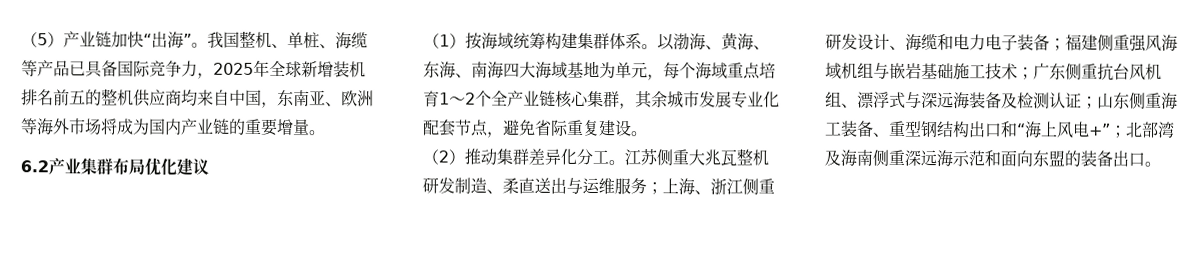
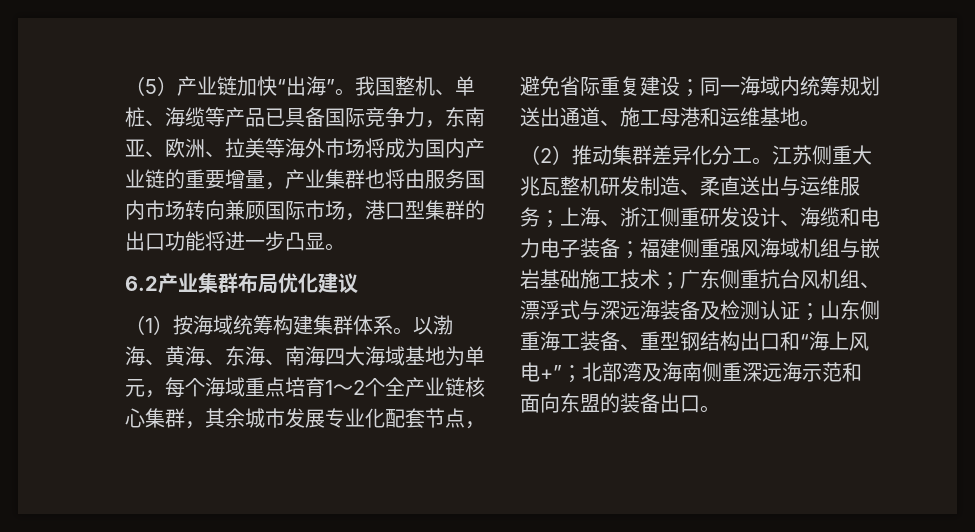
- 我国整机、单桩、海缆等产品已具备国际竞争力，2025年全球新增装机排名前五的整机供应商均来自中国，东南亚、欧洲等海外市场将成为国内产业链的重要增量。
+ 我国整机、单桩、海缆等产品已具备国际竞争力，东南亚、欧洲、拉美等海外市场将成为国内产业链的重要增量，产业集群也将由服务国内市场转向兼顾国际市场，港口型集群的出口功能将进一步凸显。
- 以渤海、黄海、东海、南海四大海域基地为单元，每个海域重点培育1～2个全产业链核心集群，其余城市发展专业化配套节点，避免省际重复建设。
+ 以渤海、黄海、东海、南海四大海域基地为单元，每个海域重点培育1～2个全产业链核心集群，其余城市发展专业化配套节点，避免省际重复建设；同一海域内统筹规划送出通道、施工母港和运维基地。

